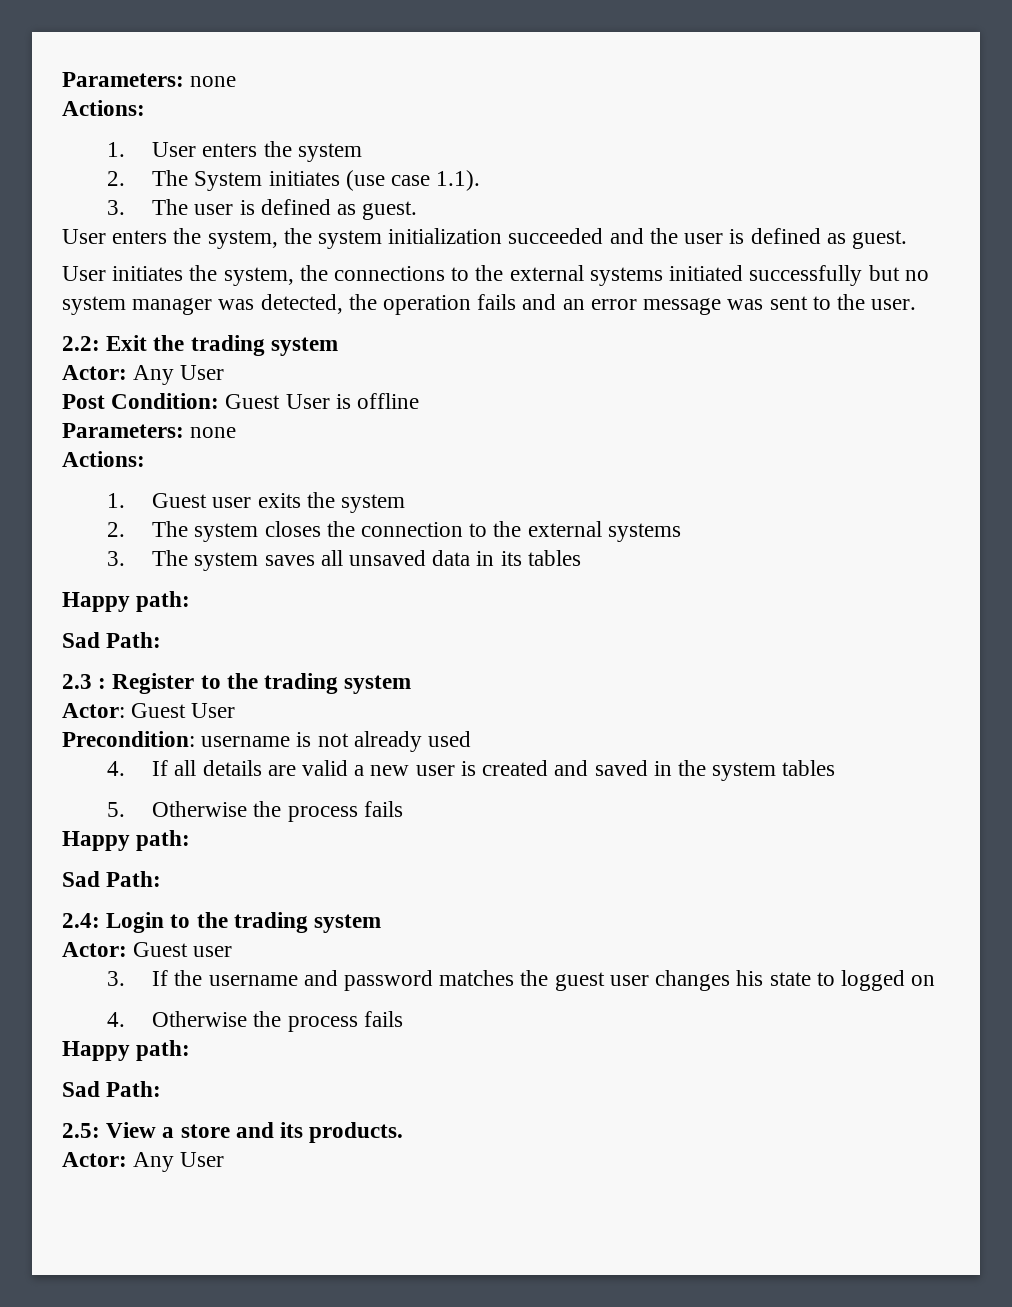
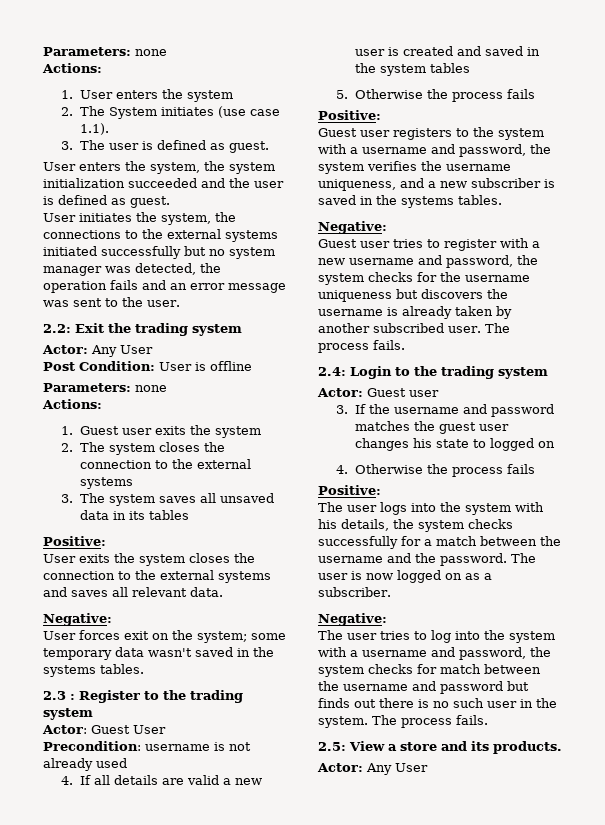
- Post Condition: Guest User is offline
+ Post Condition: User is offline
  3. The system saves all unsaved data in its tables
- Happy path:
- Sad Path:
+ Positive:
+ User exits the system closes the connection to the external systems and saves all relevant data.
+ Negative:
+ User forces exit on the system; some temporary data wasn't saved in the systems tables.
  5. Otherwise the process fails
- Happy path:
- Sad Path:
+ Positive:
+ Guest user registers to the system with a username and password, the system verifies the username uniqueness, and a new subscriber is saved in the systems tables.
+ Negative:
+ Guest user tries to register with a new username and password, the system checks for the username uniqueness but discovers the username is already taken by another subscribed user. The process fails.
  4. Otherwise the process fails
- Happy path:
- Sad Path:
+ Positive:
+ The user logs into the system with his details, the system checks successfully for a match between the username and the password. The user is now logged on as a subscriber.
+ Negative:
+ The user tries to log into the system with a username and password, the system checks for match between the username and password but finds out there is no such user in the system. The process fails.

